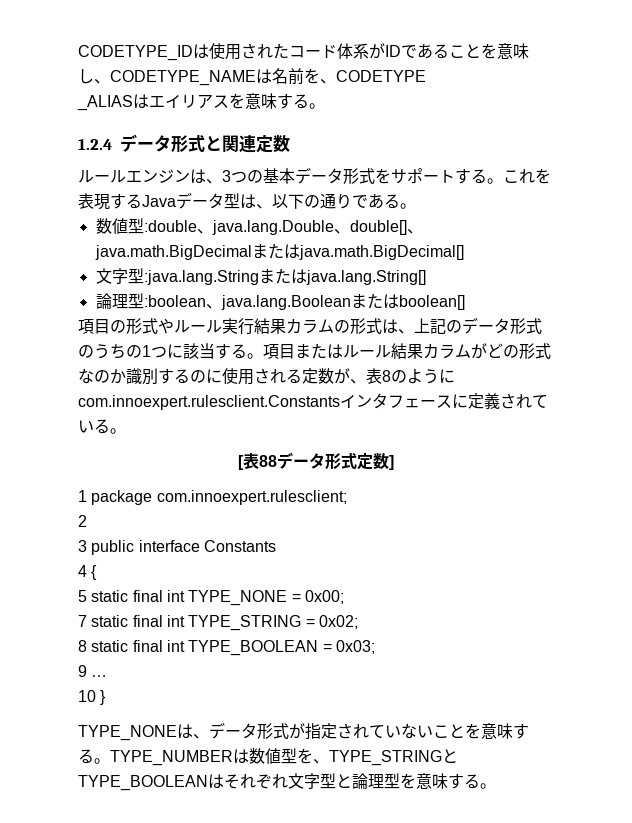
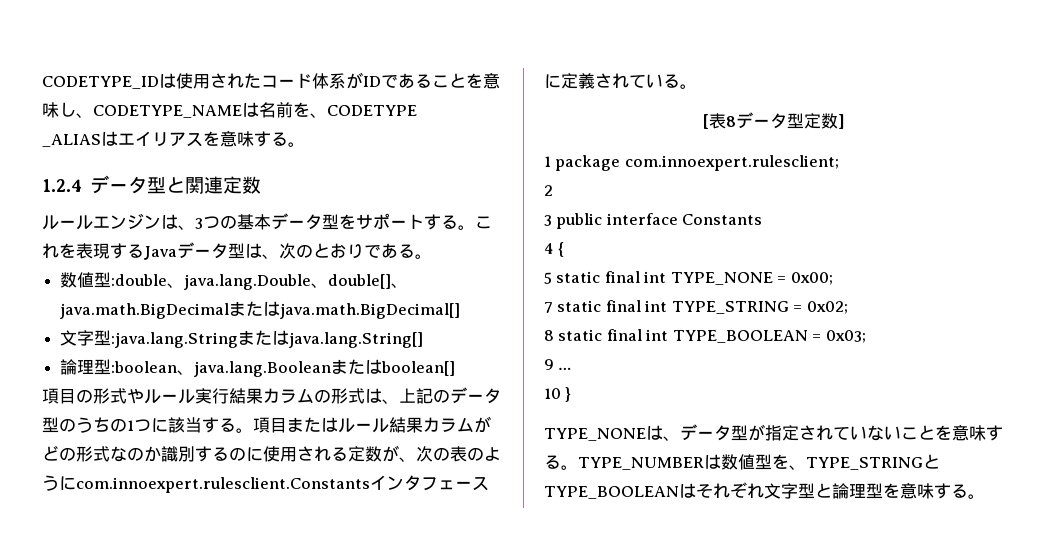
- 1.2.4データ形式と関連定数
+ 1.2.4データ型と関連定数
- ルールエンジンは、3つの基本データ形式をサポートする。
+ ルールエンジンは、3つの基本データ型をサポートする。
- これを表現するJavaデータ型は、以下の通りである。
+ これを表現するJavaデータ型は、次のとおりである。
- 項目の形式やルール実行結果カラムの形式は、上記のデータ形式のうちの1つに該当する。
+ 項目の形式やルール実行結果カラムの形式は、上記のデータ型のうちの1つに該当する。
- 項目またはルール結果カラムがどの形式なのか識別するのに使用される定数が、表8のようにcom.innoexpert.rulesclient.Constantsインタフェースに定義されている。
+ 項目またはルール結果カラムがどの形式なのか識別するのに使用される定数が、次の表のようにcom.innoexpert.rulesclient.Constantsインタフェースに定義されている。
- [表88データ形式定数]
+ [表8データ型定数]
- TYPE_NONEは、データ形式が指定されていないことを意味する。
+ TYPE_NONEは、データ型が指定されていないことを意味する。

